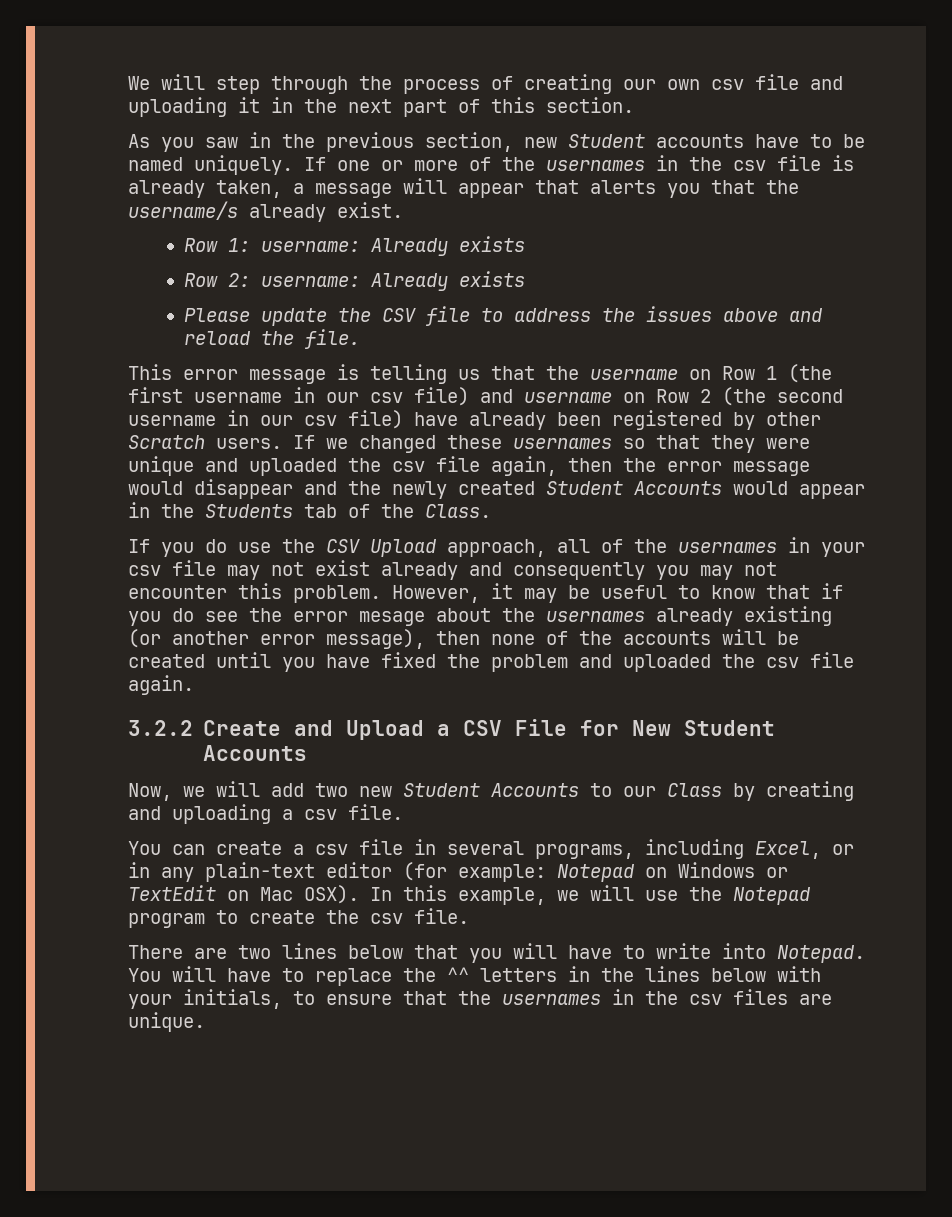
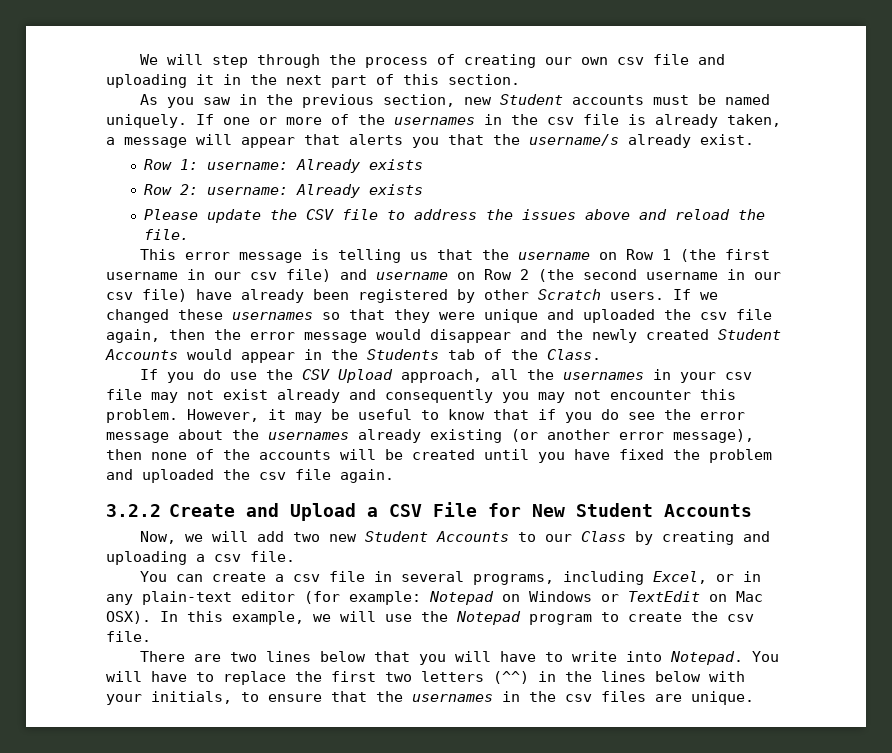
- As you saw in the previous section, new Student accounts have to be named uniquely.
+ As you saw in the previous section, new Student accounts must be named uniquely.
- If you do use the CSV Upload approach, all of the usernames in your csv file may not exist already and consequently you may not encounter this problem.
+ If you do use the CSV Upload approach, all the usernames in your csv file may not exist already and consequently you may not encounter this problem.
- However, it may be useful to know that if you do see the error mesage about the usernames already existing (or another error message), then none of the accounts will be created until you have fixed the problem and uploaded the csv file again.
+ However, it may be useful to know that if you do see the error message about the usernames already existing (or another error message), then none of the accounts will be created until you have fixed the problem and uploaded the csv file again.
- You will have to replace the ^^ letters in the lines below with your initials, to ensure that the usernames in the csv files are unique.
+ You will have to replace the first two letters (^^) in the lines below with your initials, to ensure that the usernames in the csv files are unique.

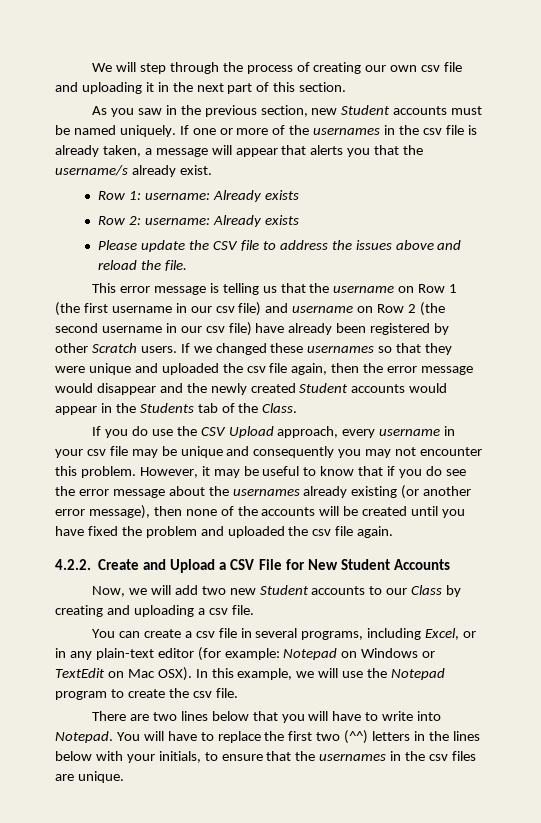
- If we changed these usernames so that they were unique and uploaded the csv file again, then the error message would disappear and the newly created Student Accounts would appear in the Students tab of the Class.
+ If we changed these usernames so that they were unique and uploaded the csv file again, then the error message would disappear and the newly created Student accounts would appear in the Students tab of the Class.
- If you do use the CSV Upload approach, all the usernames in your csv file may not exist already and consequently you may not encounter this problem.
+ If you do use the CSV Upload approach, every username in your csv file may be unique and consequently you may not encounter this problem.
- 3.2.2 Create and Upload a CSV File for New Student Accounts
+ 4.2.2. Create and Upload a CSV File for New Student Accounts
- Now, we will add two new Student Accounts to our Class by creating and uploading a csv file.
+ Now, we will add two new Student accounts to our Class by creating and uploading a csv file.
- You will have to replace the first two letters (^^) in the lines below with your initials, to ensure that the usernames in the csv files are unique.
+ You will have to replace the first two (^^) letters in the lines below with your initials, to ensure that the usernames in the csv files are unique.

